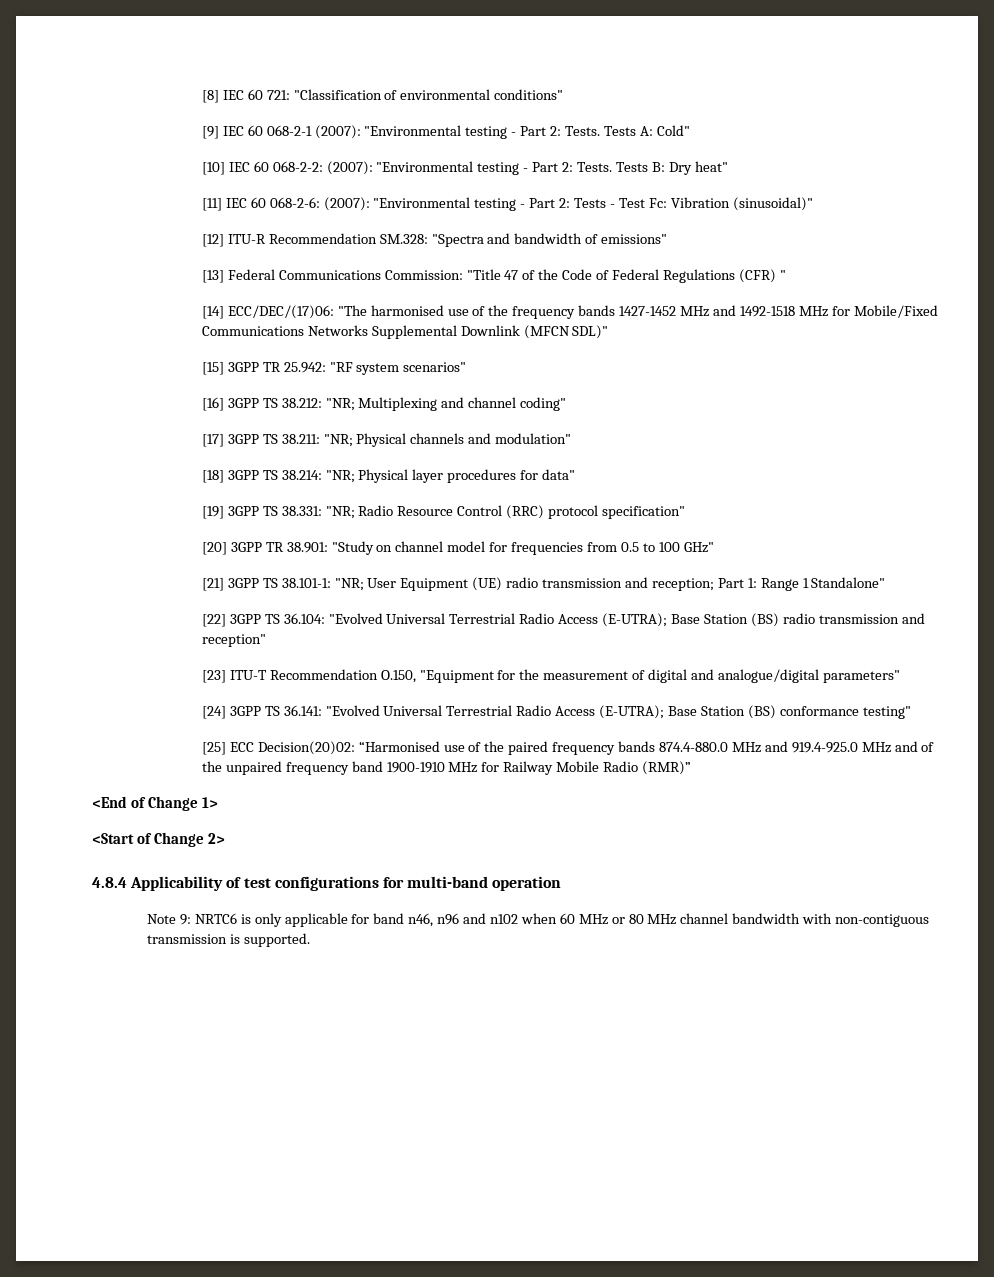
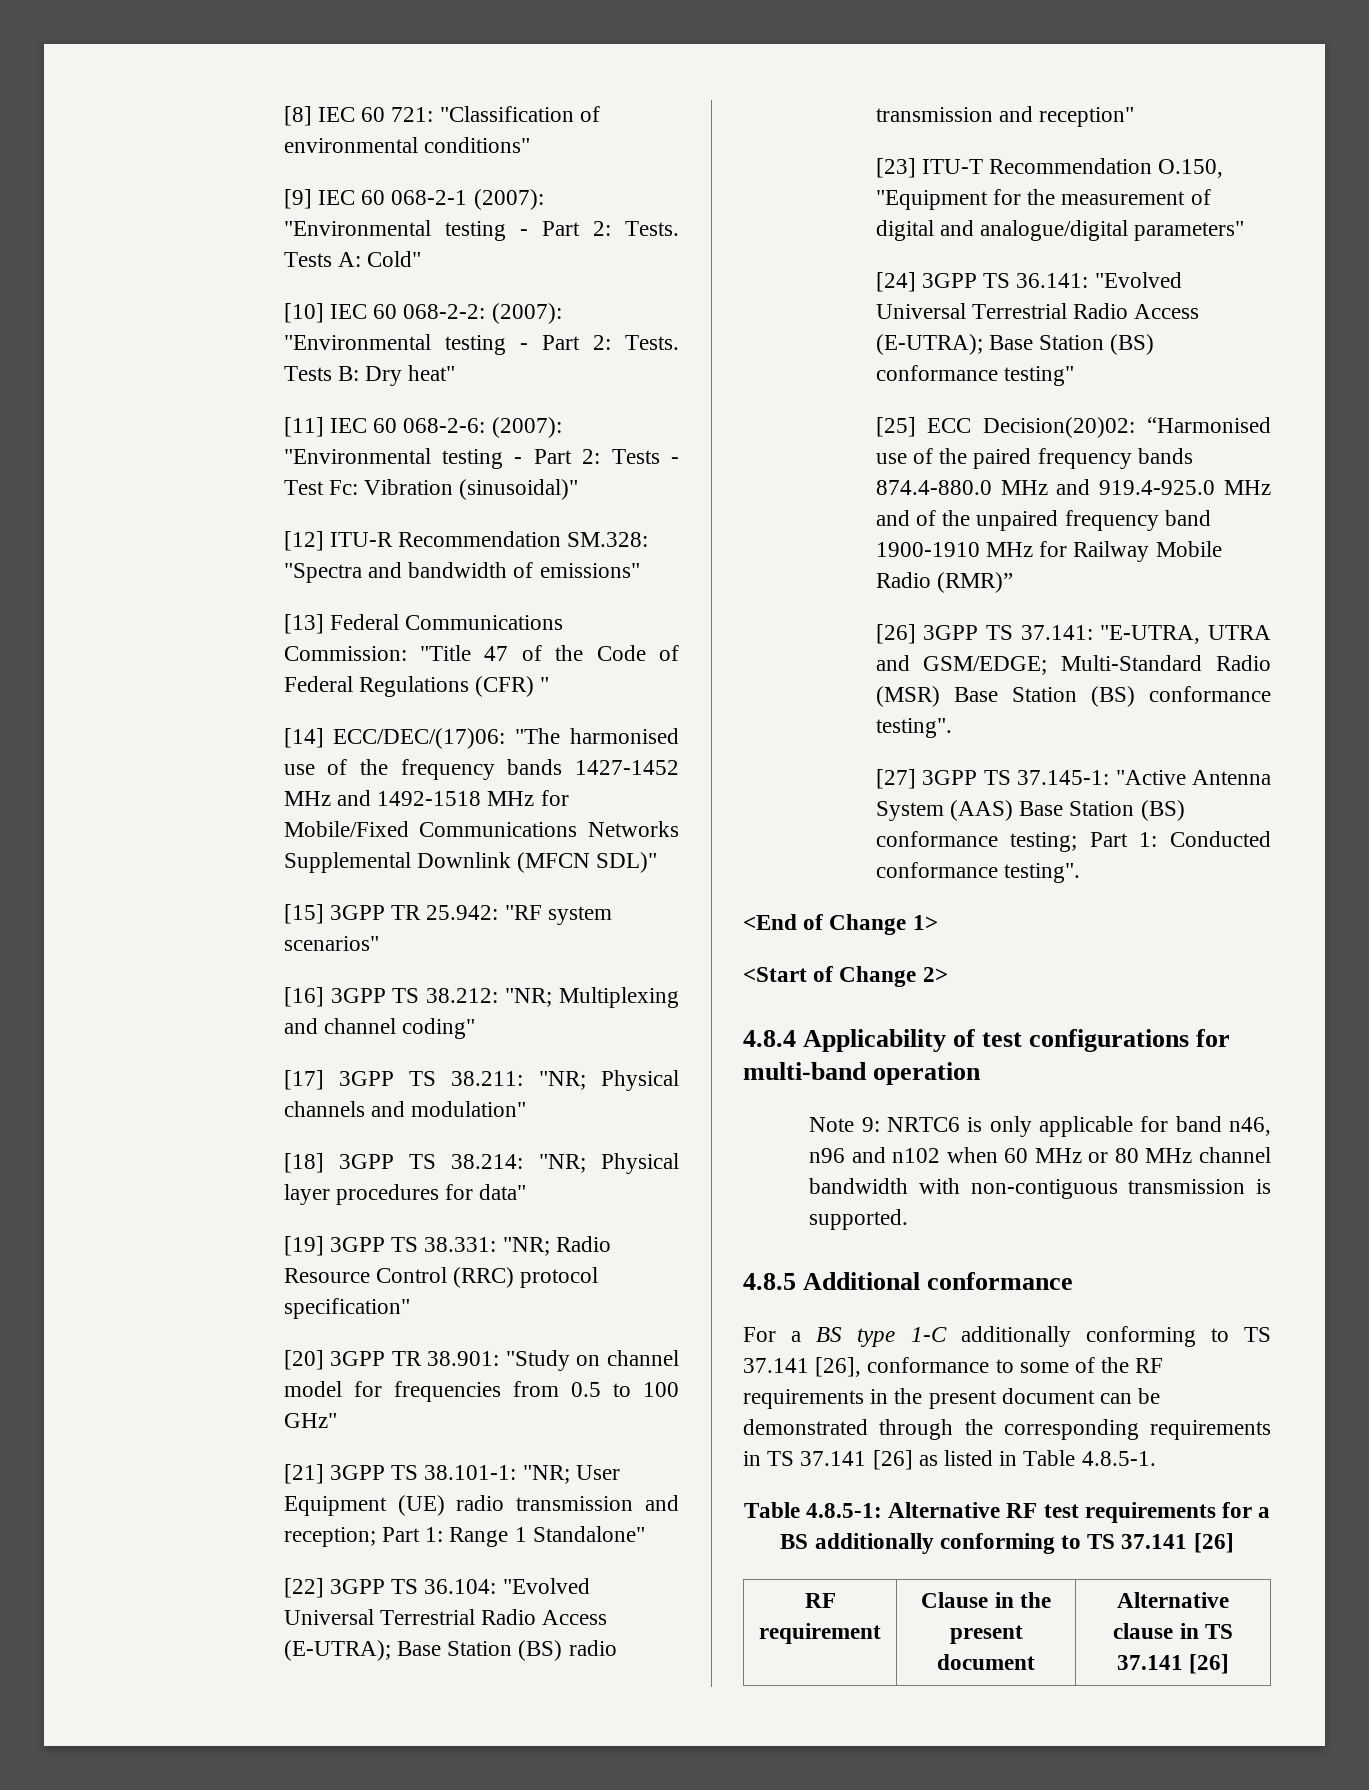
+ [26] 3GPP TS 37.141: "E-UTRA, UTRA and GSM/EDGE; Multi-Standard Radio (MSR) Base Station (BS) conformance testing".
+ [27] 3GPP TS 37.145-1: "Active Antenna System (AAS) Base Station (BS) conformance testing; Part 1: Conducted conformance testing".
+ 4.8.5 Additional conformance
+ For a BS type 1-C additionally conforming to TS 37.141 [26], conformance to some of the RF requirements in the present document can be demonstrated through the corresponding requirements in TS 37.141 [26] as listed in Table 4.8.5-1.
+ Table 4.8.5-1: Alternative RF test requirements for a BS additionally conforming to TS 37.141 [26]
+ RF requirement | Clause in the present document | Alternative clause in TS 37.141 [26]

